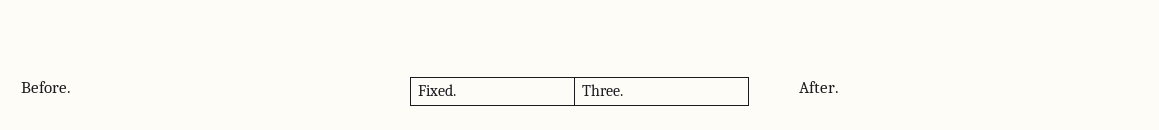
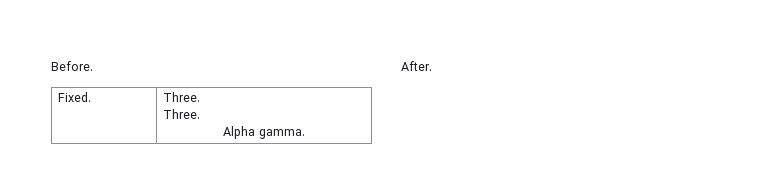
  Fixed. | Three.
+ Three.
+ Alpha gamma.

